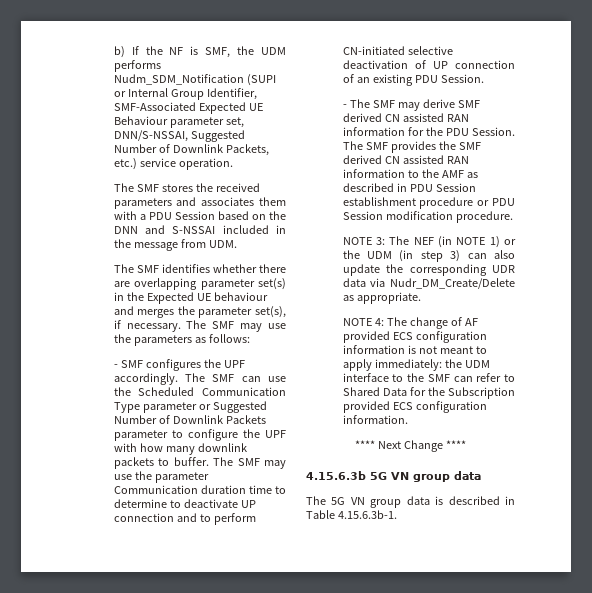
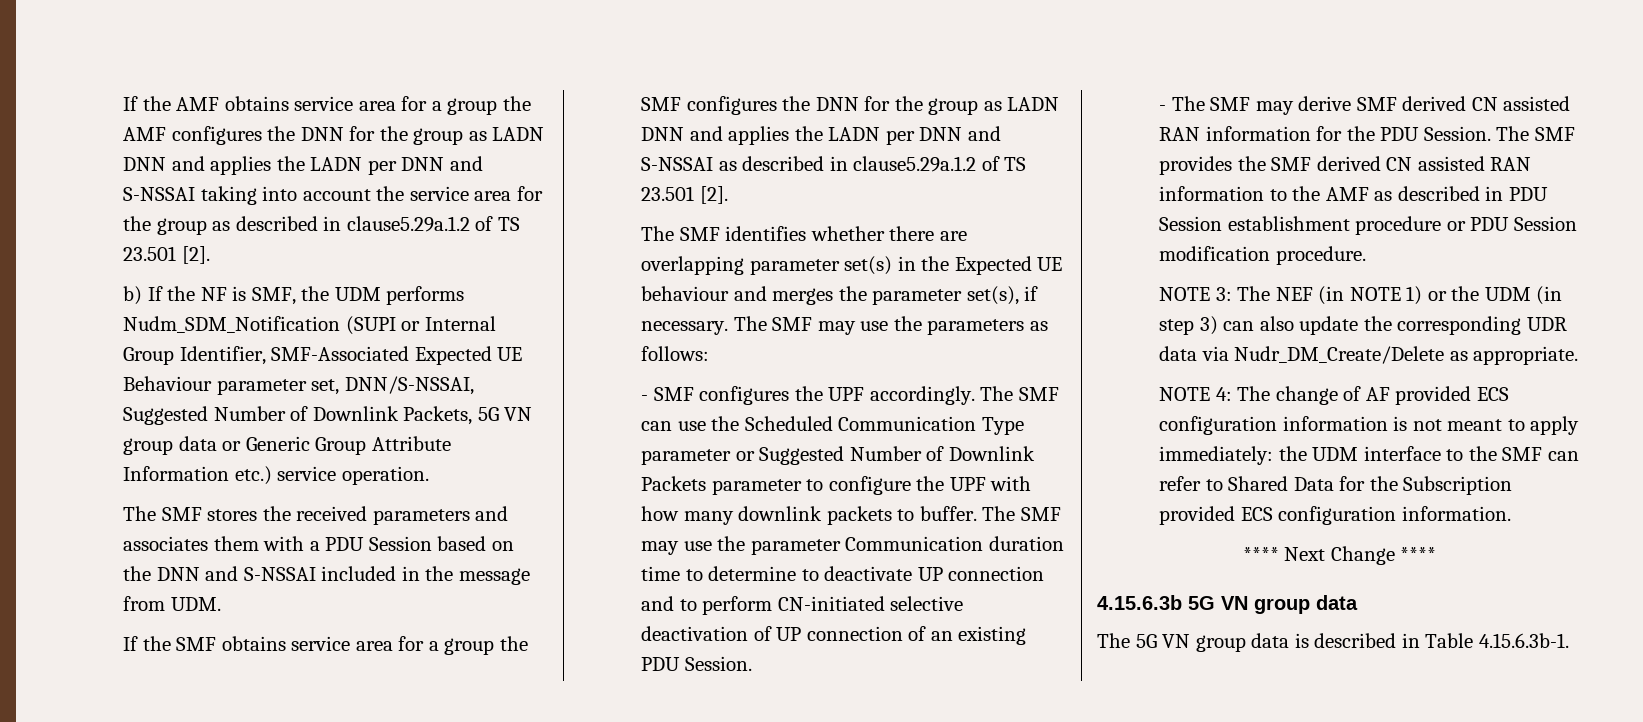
+ If the AMF obtains service area for a group the AMF configures the DNN for the group as LADN DNN and applies the LADN per DNN and S-NSSAI taking into account the service area for the group as described in clause5.29a.1.2 of TS 23.501 [2].
- b) If the NF is SMF, the UDM performs Nudm_SDM_Notification (SUPI or Internal Group Identifier, SMF-Associated Expected UE Behaviour parameter set, DNN/S-NSSAI, Suggested Number of Downlink Packets, etc.) service operation.
+ b) If the NF is SMF, the UDM performs Nudm_SDM_Notification (SUPI or Internal Group Identifier, SMF-Associated Expected UE Behaviour parameter set, DNN/S-NSSAI, Suggested Number of Downlink Packets, 5G VN group data or Generic Group Attribute Information etc.) service operation.
+ If the SMF obtains service area for a group the SMF configures the DNN for the group as LADN DNN and applies the LADN per DNN and S-NSSAI as described in clause5.29a.1.2 of TS 23.501 [2].

